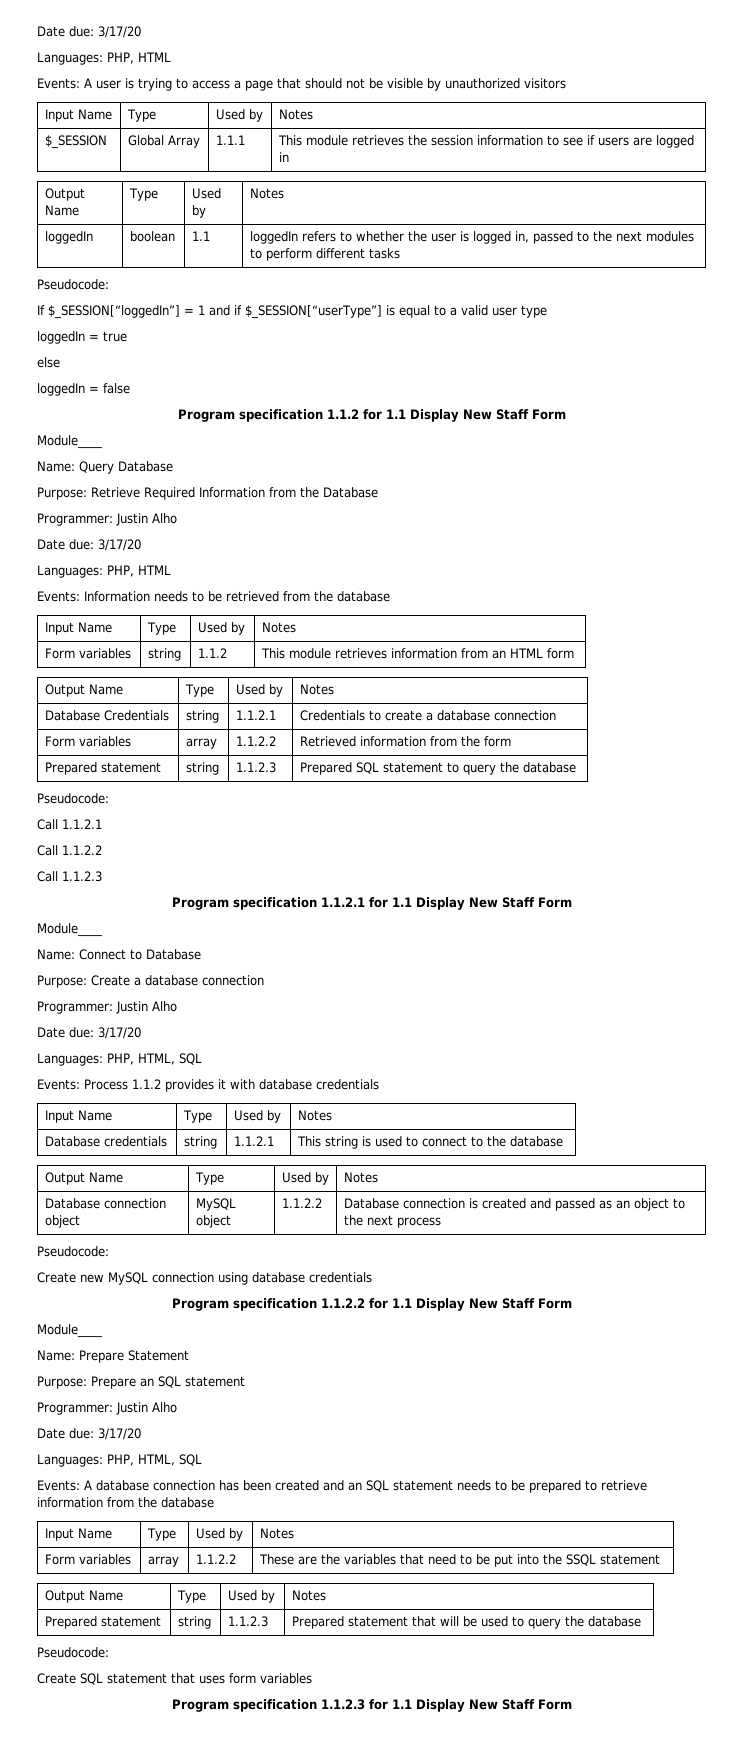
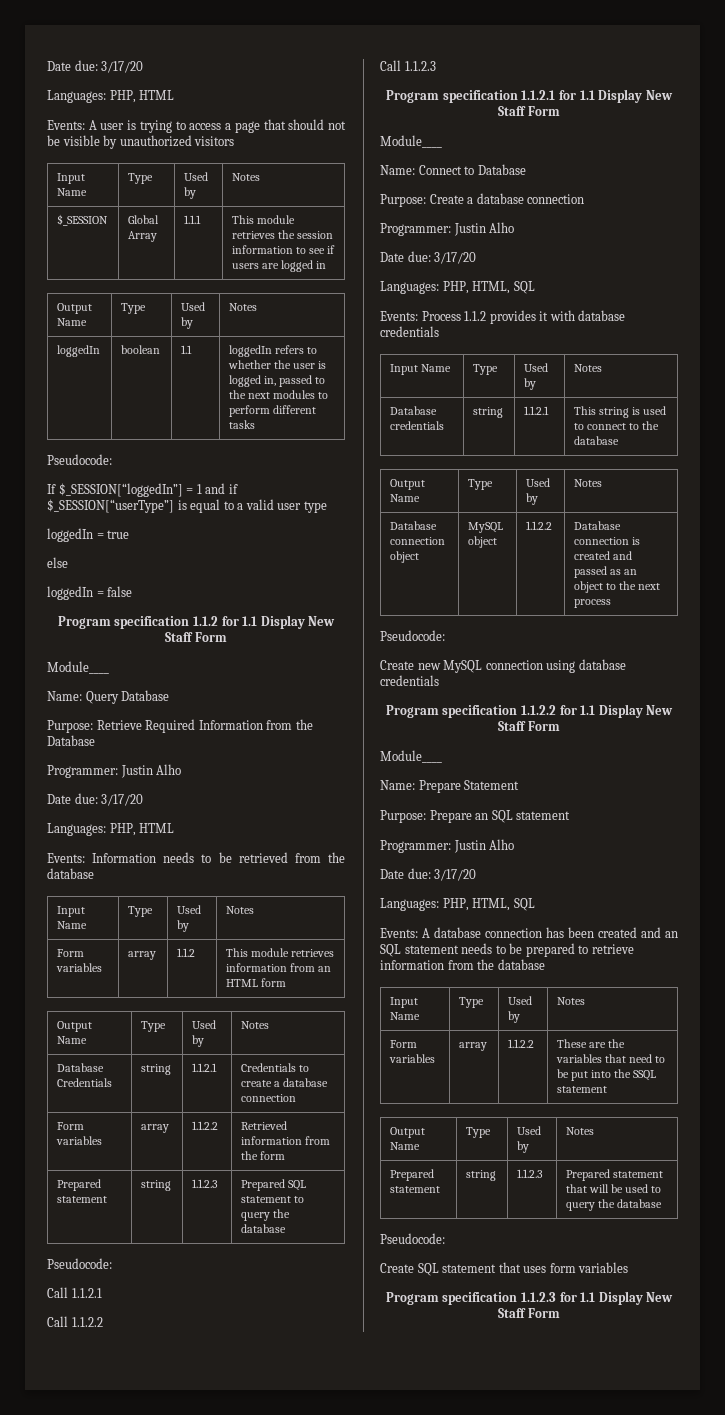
- Form variables | string | 1.1.2 | This module retrieves information from an HTML form
+ Form variables | array | 1.1.2 | This module retrieves information from an HTML form

